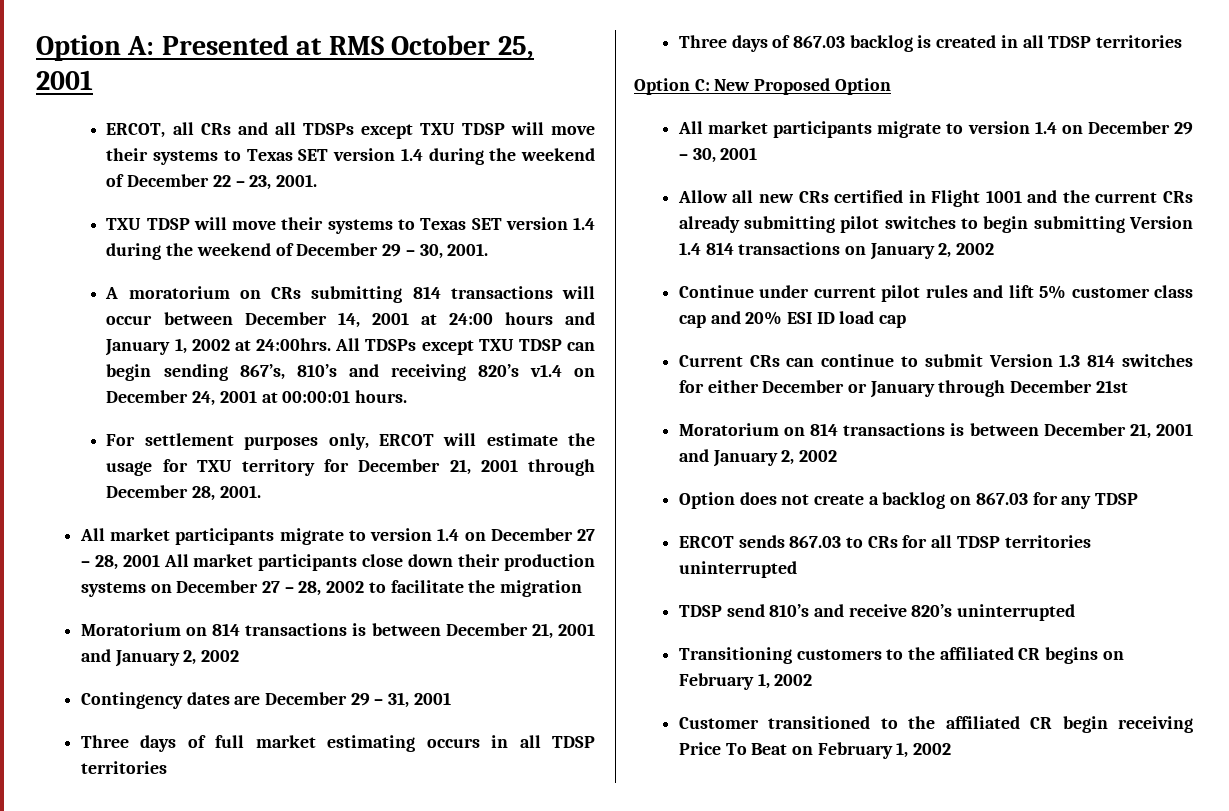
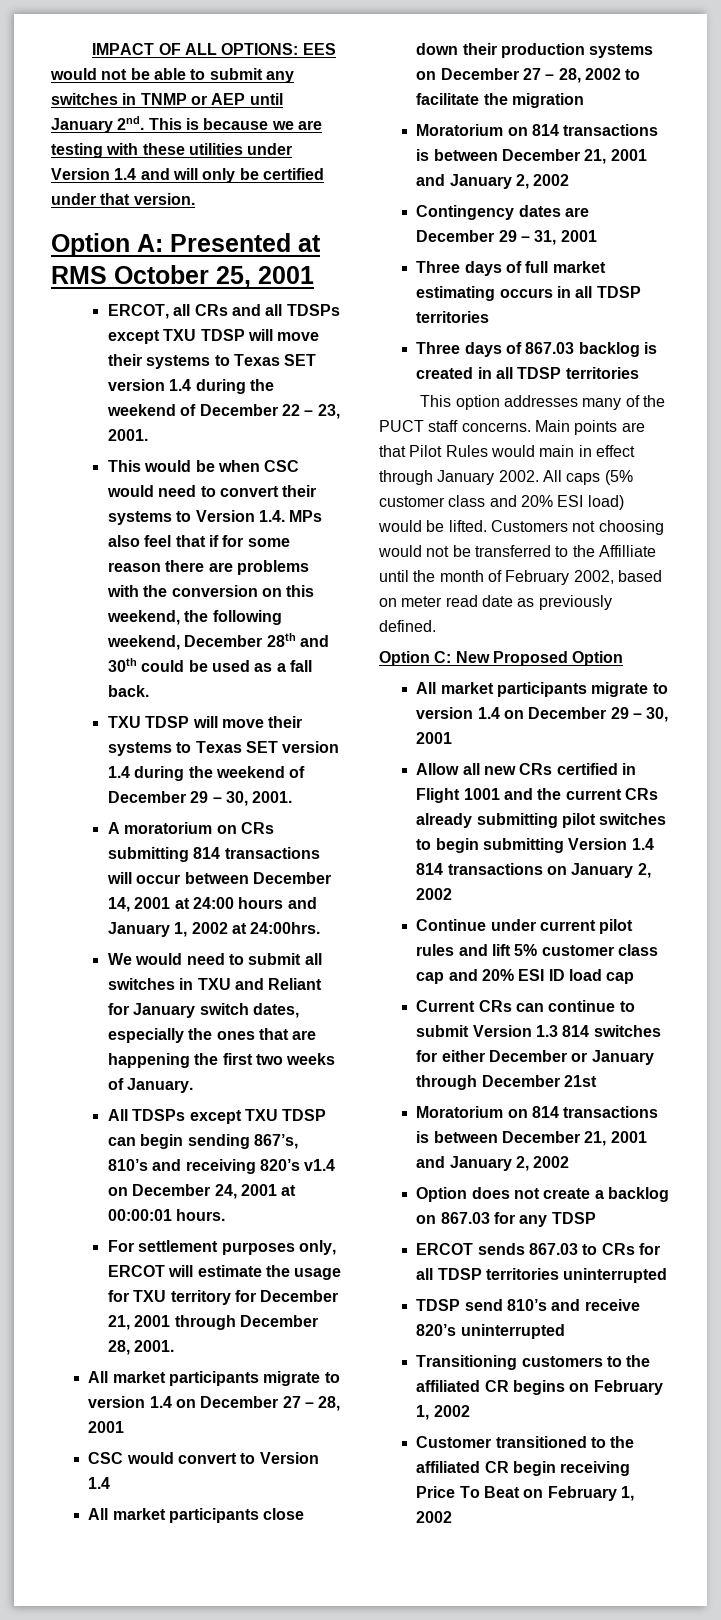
+ IMPACT OF ALL OPTIONS: EES would not be able to submit any switches in TNMP or AEP until January 2nd. This is because we are testing with these utilities under Version 1.4 and will only be certified under that version.
+ This would be when CSC would need to convert their systems to Version 1.4. MPs also feel that if for some reason there are problems with the conversion on this weekend, the following weekend, December 28th and 30th could be used as a fall back.
- A moratorium on CRs submitting 814 transactions will occur between December 14, 2001 at 24:00 hours and January 1, 2002 at 24:00hrs. All TDSPs except TXU TDSP can begin sending 867’s, 810’s and receiving 820’s v1.4 on December 24, 2001 at 00:00:01 hours.
+ A moratorium on CRs submitting 814 transactions will occur between December 14, 2001 at 24:00 hours and January 1, 2002 at 24:00hrs.
+ We would need to submit all switches in TXU and Reliant for January switch dates, especially the ones that are happening the first two weeks of January.
+ All TDSPs except TXU TDSP can begin sending 867’s, 810’s and receiving 820’s v1.4 on December 24, 2001 at 00:00:01 hours.
- All market participants migrate to version 1.4 on December 27 – 28, 2001 All market participants close down their production systems on December 27 – 28, 2002 to facilitate the migration
+ All market participants migrate to version 1.4 on December 27 – 28, 2001
+ CSC would convert to Version 1.4
+ All market participants close down their production systems on December 27 – 28, 2002 to facilitate the migration
+ This option addresses many of the PUCT staff concerns. Main points are that Pilot Rules would main in effect through January 2002. All caps (5% customer class and 20% ESI load) would be lifted. Customers not choosing would not be transferred to the Affilliate until the month of February 2002, based on meter read date as previously defined.

